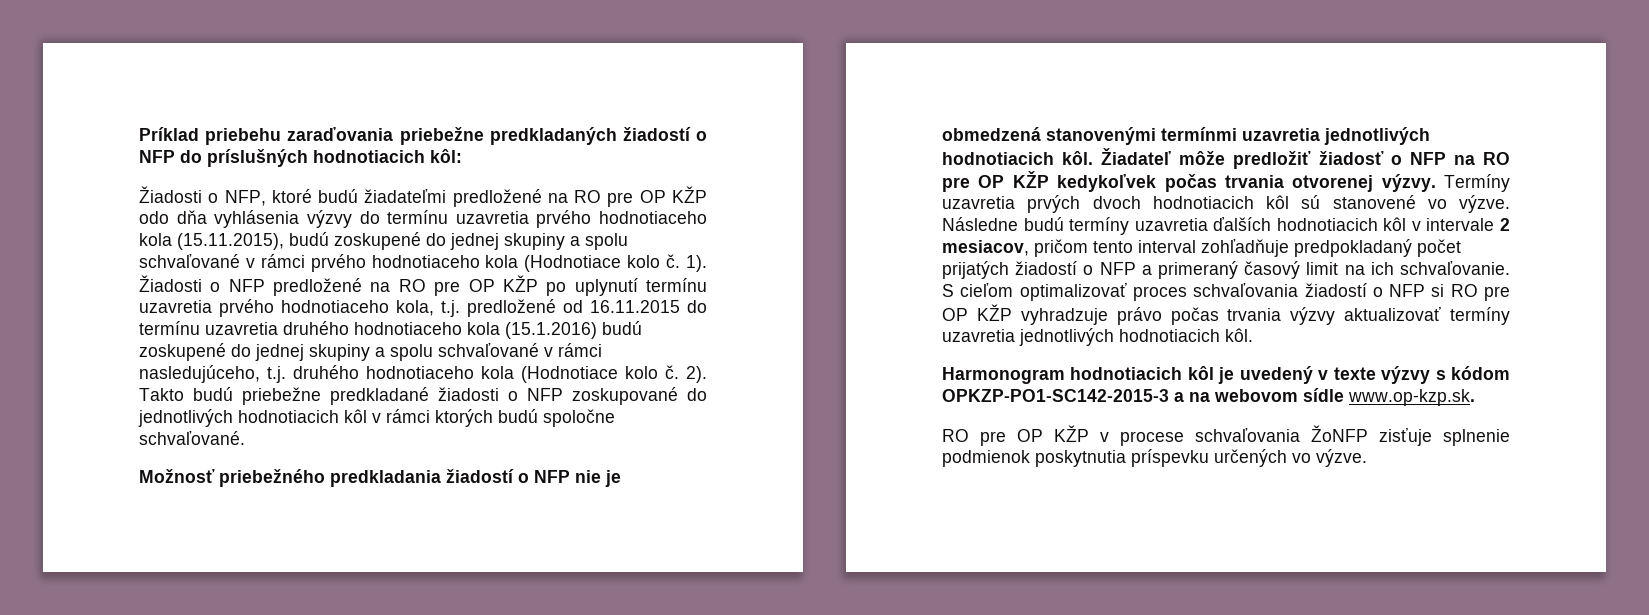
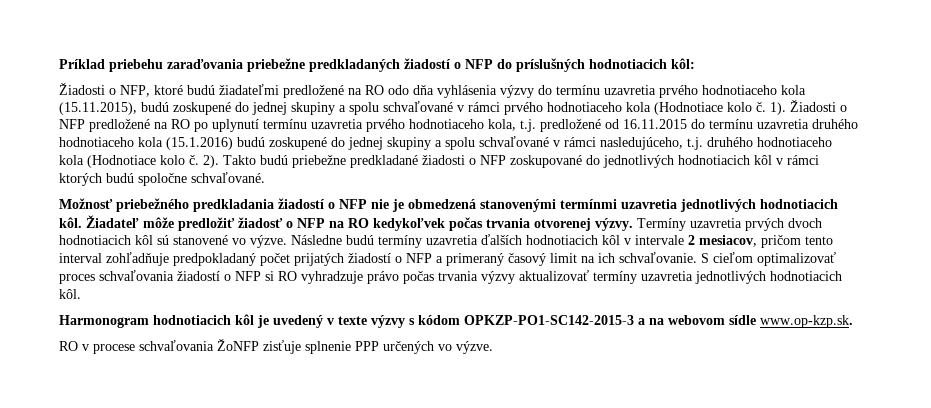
- Žiadosti o NFP, ktoré budú žiadateľmi predložené na RO pre OP KŽP odo dňa vyhlásenia výzvy do termínu uzavretia prvého hodnotiaceho kola (15.11.2015), budú zoskupené do jednej skupiny a spolu schvaľované v rámci prvého hodnotiaceho kola (Hodnotiace kolo č.
+ Žiadosti o NFP, ktoré budú žiadateľmi predložené na RO odo dňa vyhlásenia výzvy do termínu uzavretia prvého hodnotiaceho kola (15.11.2015), budú zoskupené do jednej skupiny a spolu schvaľované v rámci prvého hodnotiaceho kola (Hodnotiace kolo č.
- Žiadosti o NFP predložené na RO pre OP KŽP po uplynutí termínu uzavretia prvého hodnotiaceho kola, t.j. predložené od 16.11.2015 do termínu uzavretia druhého hodnotiaceho kola (15.1.2016) budú zoskupené do jednej skupiny a spolu schvaľované v rámci nasledujúceho, t.j. druhého hodnotiaceho kola (Hodnotiace kolo č.
+ Žiadosti o NFP predložené na RO po uplynutí termínu uzavretia prvého hodnotiaceho kola, t.j. predložené od 16.11.2015 do termínu uzavretia druhého hodnotiaceho kola (15.1.2016) budú zoskupené do jednej skupiny a spolu schvaľované v rámci nasledujúceho, t.j. druhého hodnotiaceho kola (Hodnotiace kolo č.
- Žiadateľ môže predložiť žiadosť o NFP na RO pre OP KŽP kedykoľvek počas trvania otvorenej výzvy.
+ Žiadateľ môže predložiť žiadosť o NFP na RO kedykoľvek počas trvania otvorenej výzvy.
- S cieľom optimalizovať proces schvaľovania žiadostí o NFP si RO pre OP KŽP vyhradzuje právo počas trvania výzvy aktualizovať termíny uzavretia jednotlivých hodnotiacich kôl.
+ S cieľom optimalizovať proces schvaľovania žiadostí o NFP si RO vyhradzuje právo počas trvania výzvy aktualizovať termíny uzavretia jednotlivých hodnotiacich kôl.
- RO pre OP KŽP v procese schvaľovania ŽoNFP zisťuje splnenie podmienok poskytnutia príspevku určených vo výzve.
+ RO v procese schvaľovania ŽoNFP zisťuje splnenie PPP určených vo výzve.

